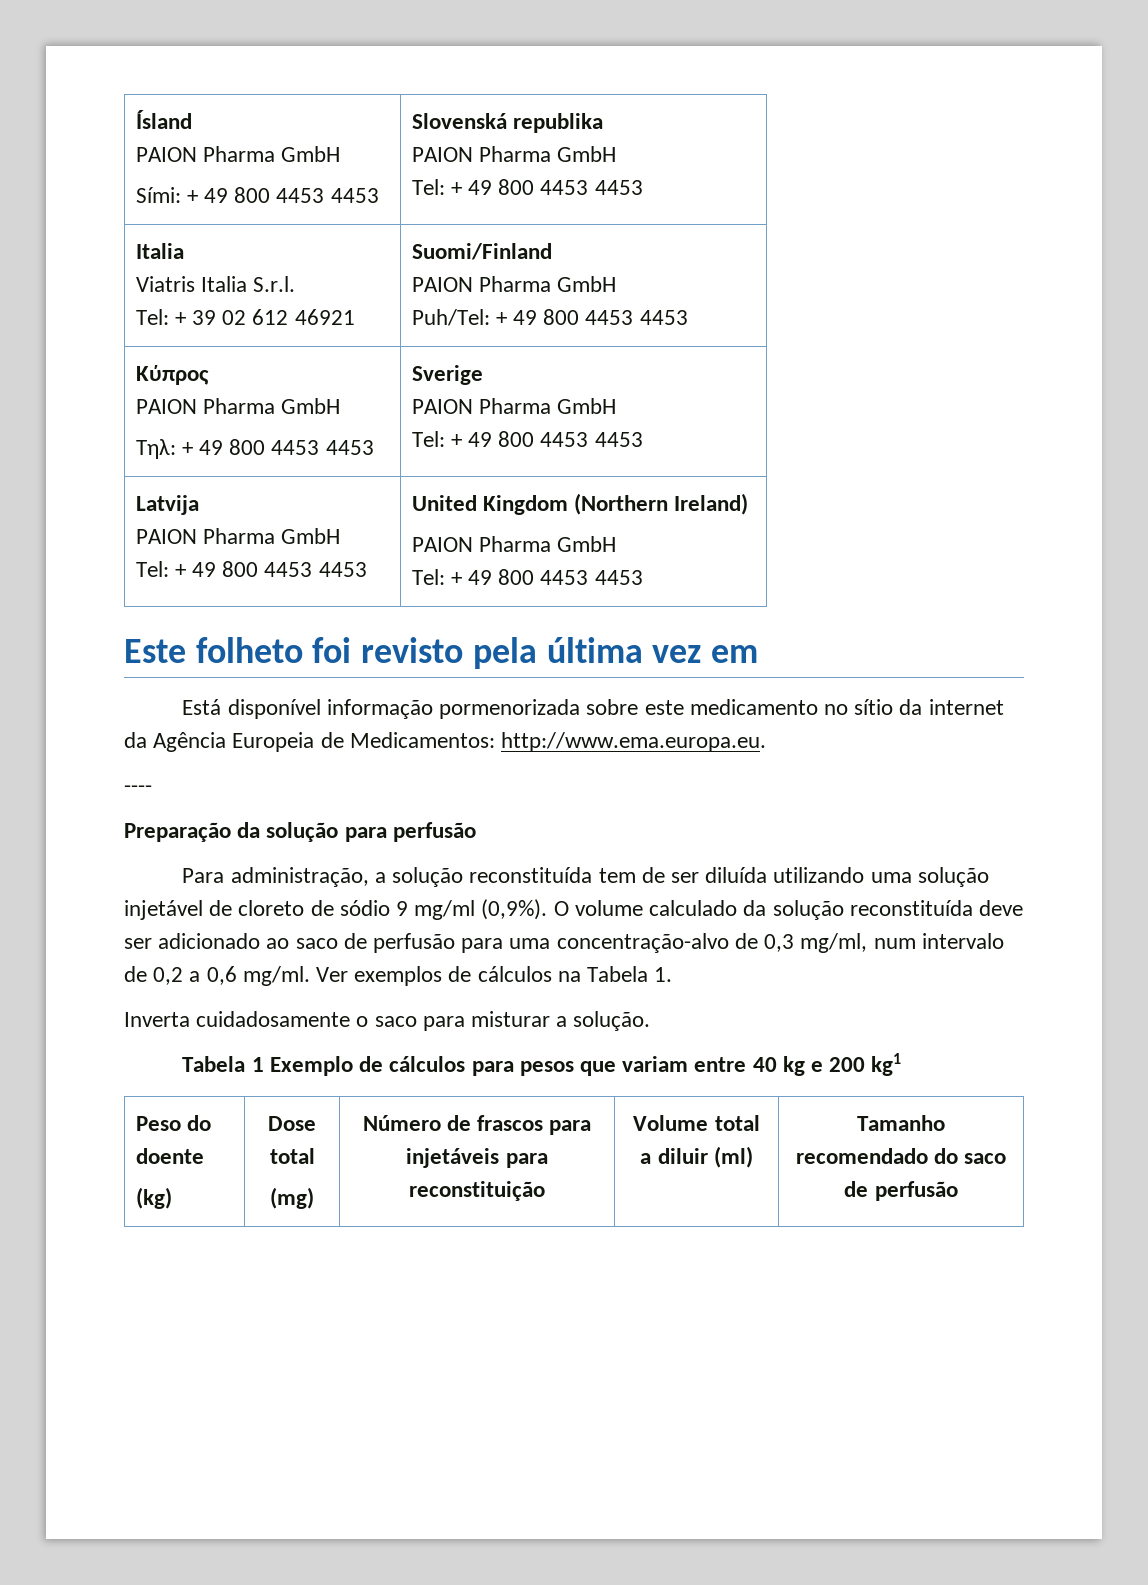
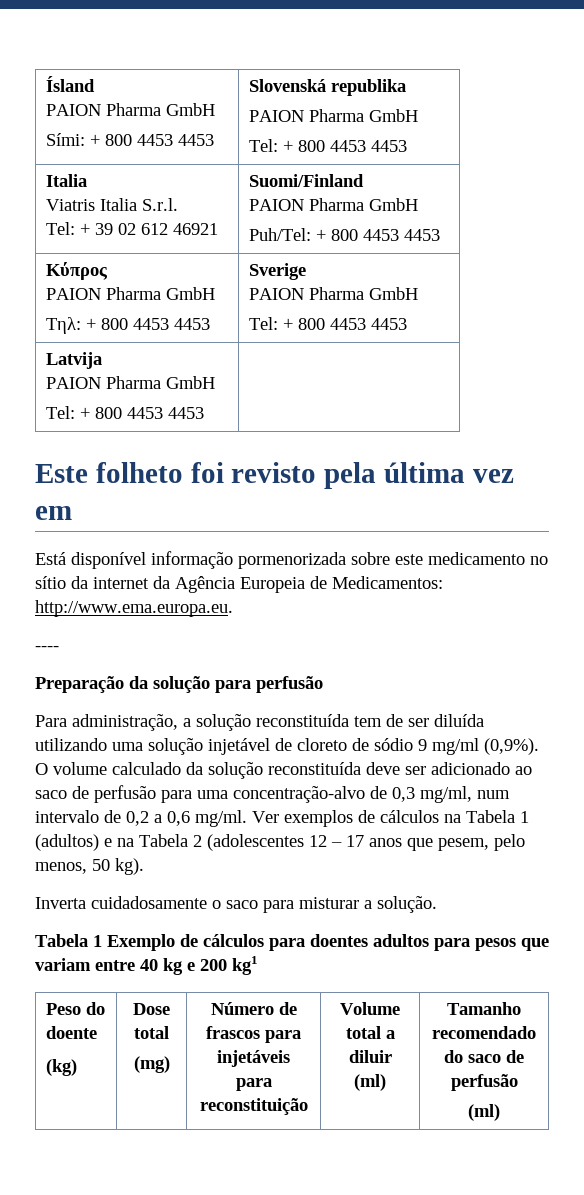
  Ísland
  PAION Pharma GmbH
- Sími: + 49 800 4453 4453 | Slovenská republika
+ Sími: + 800 4453 4453 | Slovenská republika
  PAION Pharma GmbH
- Tel: + 49 800 4453 4453
+ Tel: + 800 4453 4453
  Italia
  Viatris Italia S.r.l.
  Tel: + 39 02 612 46921 | Suomi/Finland
  PAION Pharma GmbH
- Puh/Tel: + 49 800 4453 4453
+ Puh/Tel: + 800 4453 4453
  Κύπρος
  PAION Pharma GmbH
- Τηλ: + 49 800 4453 4453 | Sverige
+ Τηλ: + 800 4453 4453 | Sverige
  PAION Pharma GmbH
- Tel: + 49 800 4453 4453
+ Tel: + 800 4453 4453
  Latvija
  PAION Pharma GmbH
- Tel: + 49 800 4453 4453 | United Kingdom (Northern Ireland)
- PAION Pharma GmbH
- Tel: + 49 800 4453 4453
+ Tel: + 800 4453 4453 |
- Ver exemplos de cálculos na Tabela 1.
+ Ver exemplos de cálculos na Tabela 1 (adultos) e na Tabela 2 (adolescentes 12 – 17 anos que pesem, pelo menos, 50 kg).
- Tabela 1 Exemplo de cálculos para pesos que variam entre 40 kg e 200 kg1
+ Tabela 1 Exemplo de cálculos para doentes adultos para pesos que variam entre 40 kg e 200 kg1
  Peso do doente
  (kg) | Dose total
  (mg) | Número de frascos para injetáveis para reconstituição | Volume total a diluir (ml) | Tamanho recomendado do saco de perfusão
+ (ml)

